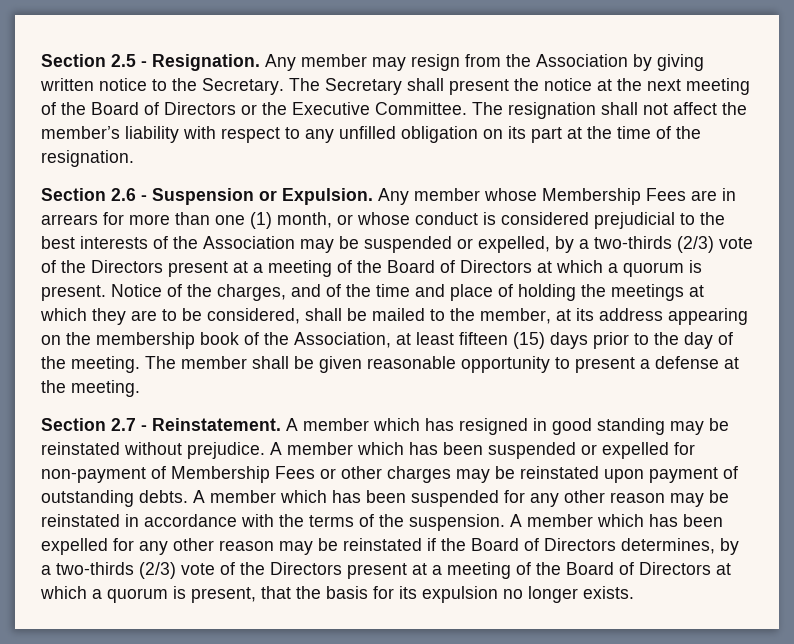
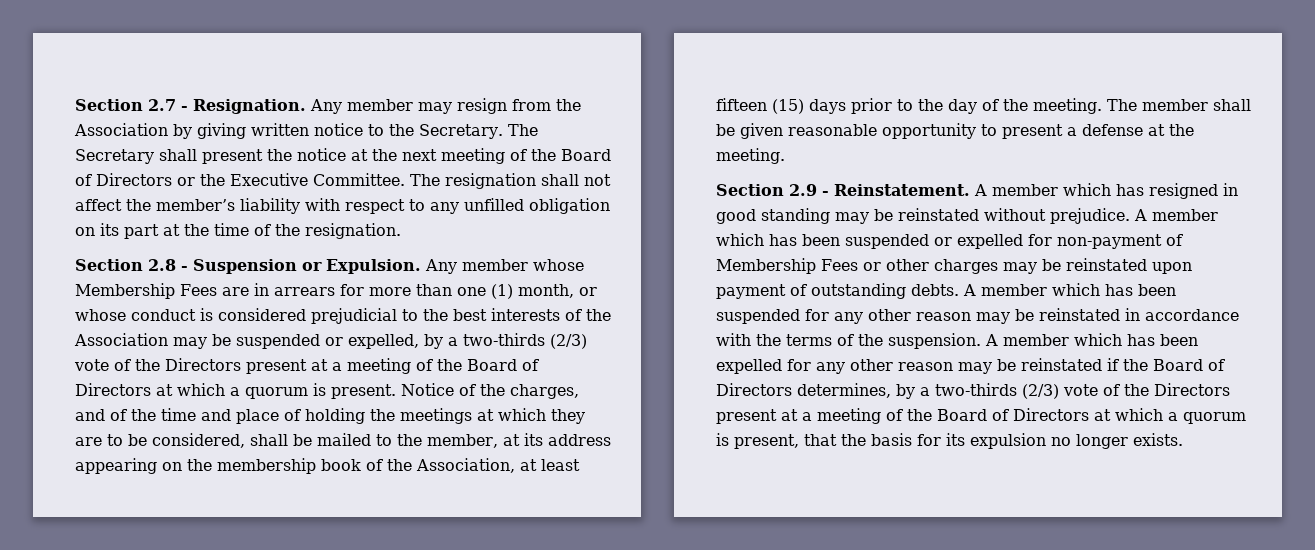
- Section 2.5 - Resignation.
+ Section 2.7 - Resignation.
- Section 2.6 - Suspension or Expulsion.
+ Section 2.8 - Suspension or Expulsion.
- Section 2.7 - Reinstatement.
+ Section 2.9 - Reinstatement.

